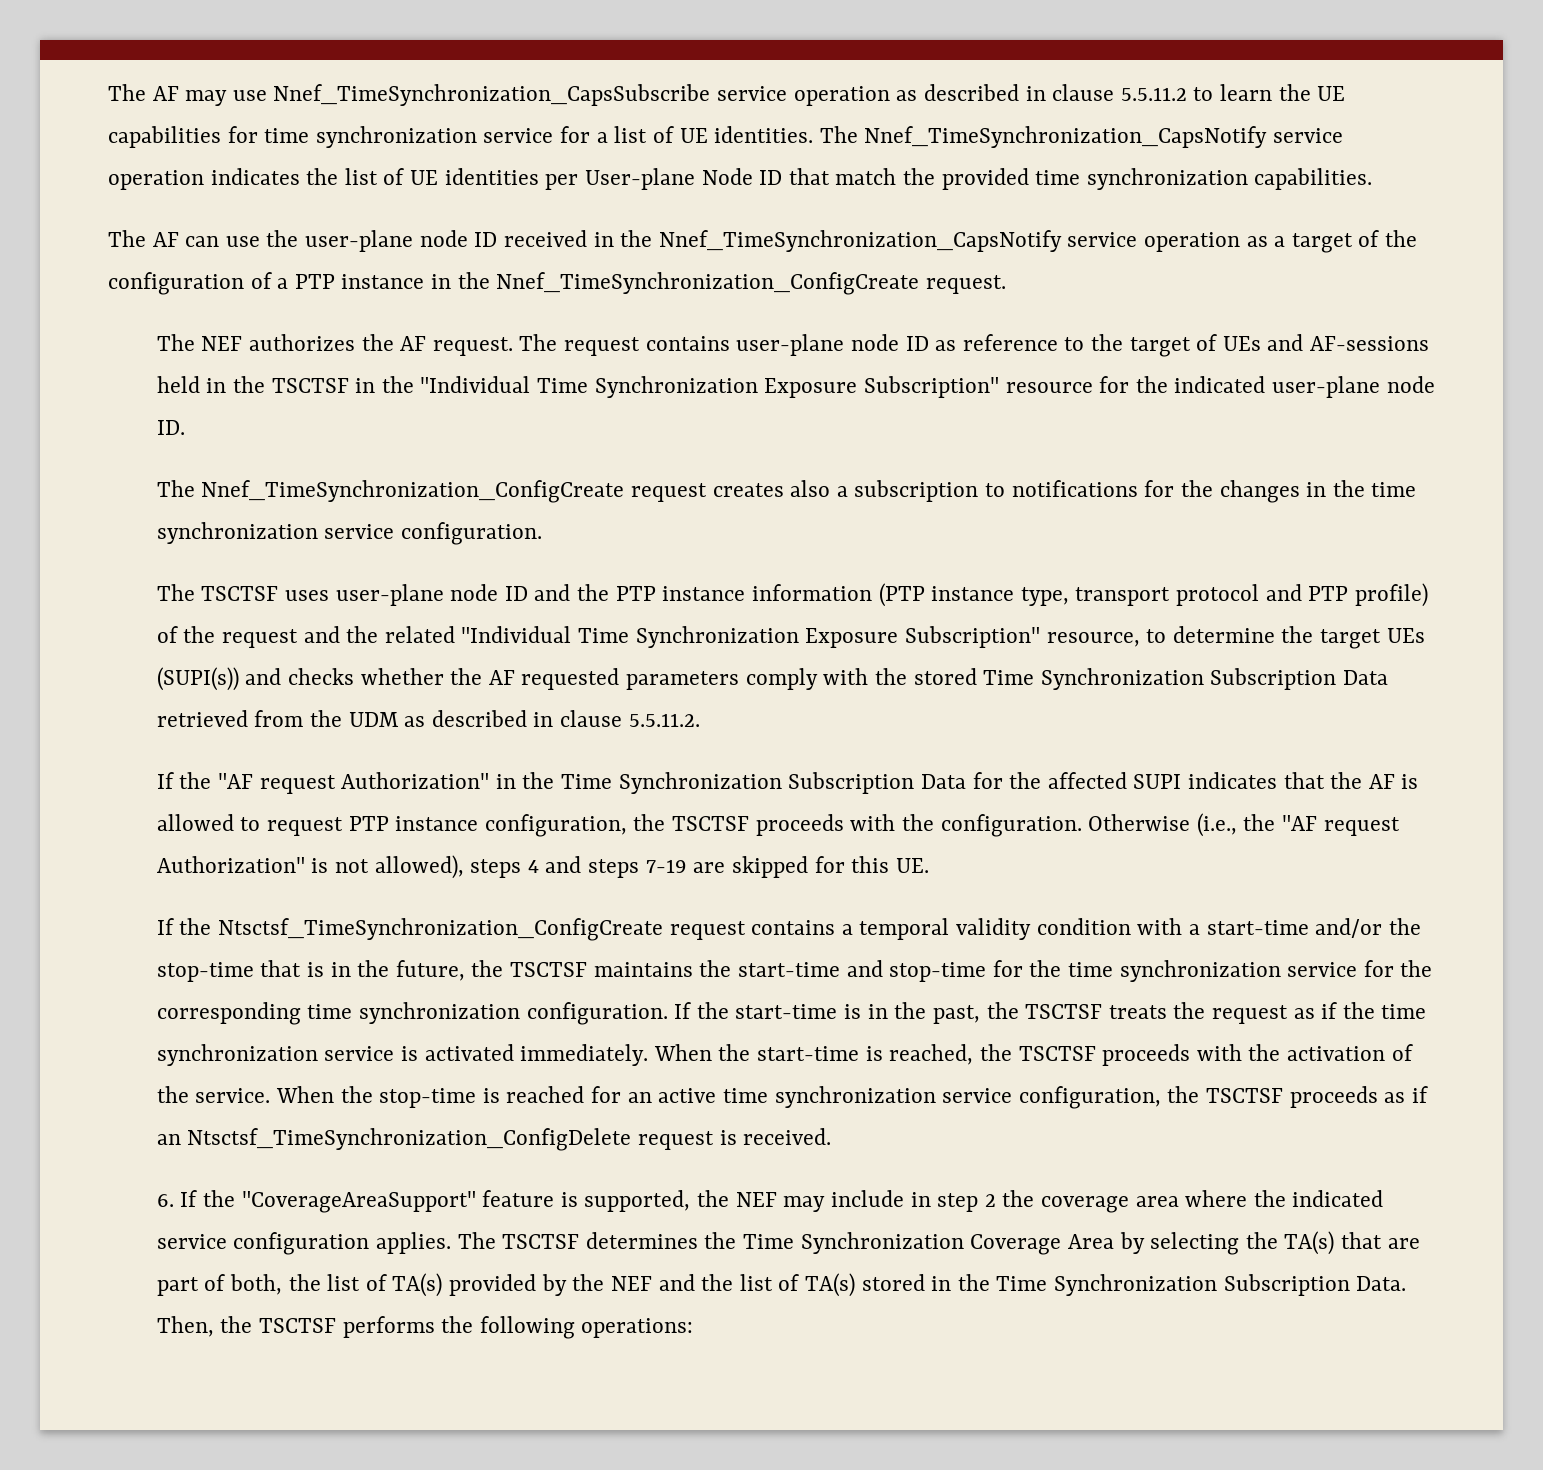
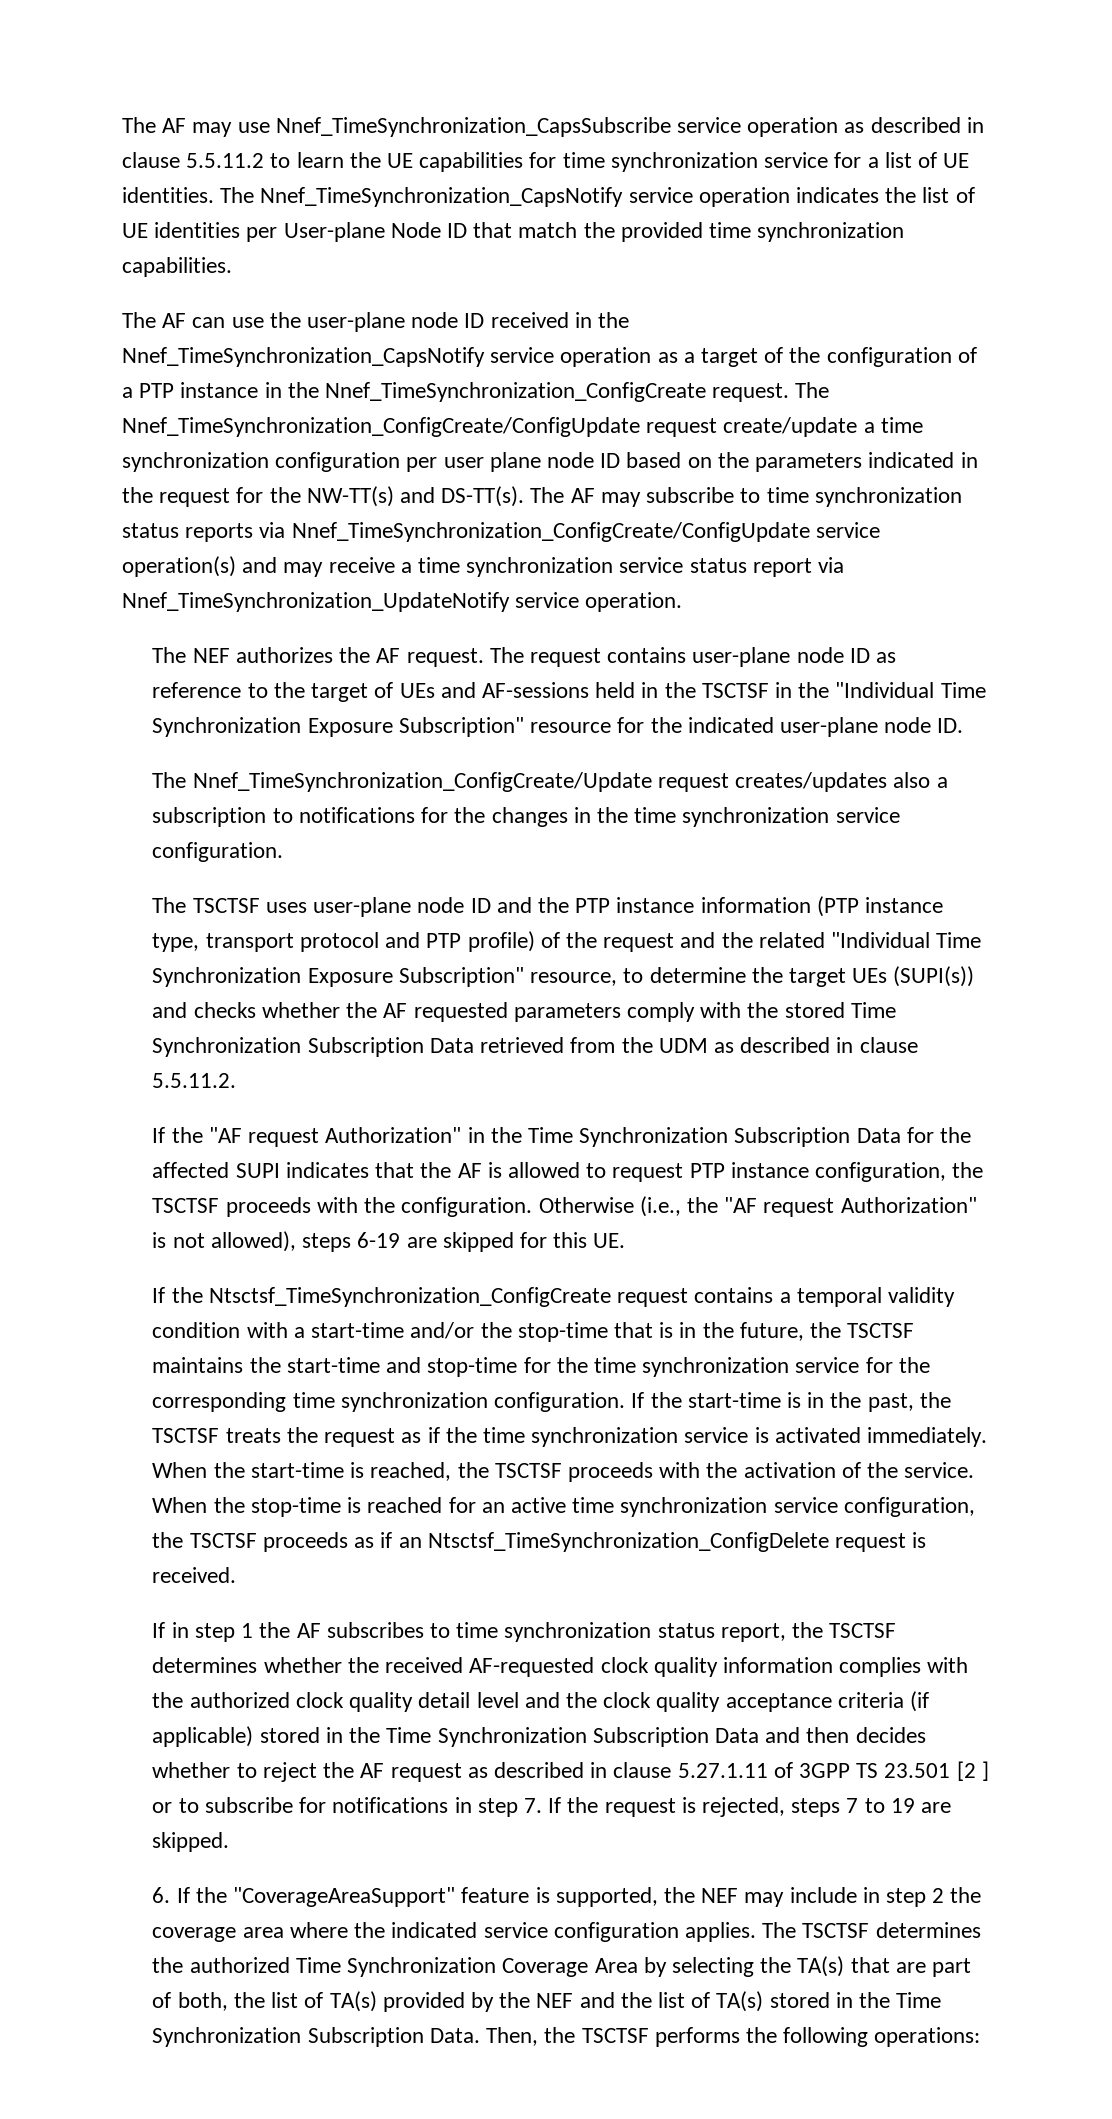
+ The Nnef_TimeSynchronization_ConfigCreate/ConfigUpdate request create/update a time synchronization configuration per user plane node ID based on the parameters indicated in the request for the NW-TT(s) and DS-TT(s). The AF may subscribe to time synchronization status reports via Nnef_TimeSynchronization_ConfigCreate/ConfigUpdate service operation(s) and may receive a time synchronization service status report via Nnef_TimeSynchronization_UpdateNotify service operation.
- The Nnef_TimeSynchronization_ConfigCreate request creates also a subscription to notifications for the changes in the time synchronization service configuration.
+ The Nnef_TimeSynchronization_ConfigCreate/Update request creates/updates also a subscription to notifications for the changes in the time synchronization service configuration.
- Otherwise (i.e., the "AF request Authorization" is not allowed), steps 4 and steps 7-19 are skipped for this UE.
+ Otherwise (i.e., the "AF request Authorization" is not allowed), steps 6-19 are skipped for this UE.
+ If in step 1 the AF subscribes to time synchronization status report, the TSCTSF determines whether the received AF-requested clock quality information complies with the authorized clock quality detail level and the clock quality acceptance criteria (if applicable) stored in the Time Synchronization Subscription Data and then decides whether to reject the AF request as described in clause 5.27.1.11 of 3GPP TS 23.501 [2 ] or to subscribe for notifications in step 7. If the request is rejected, steps 7 to 19 are skipped.
- The TSCTSF determines the Time Synchronization Coverage Area by selecting the TA(s) that are part of both, the list of TA(s) provided by the NEF and the list of TA(s) stored in the Time Synchronization Subscription Data.
+ The TSCTSF determines the authorized Time Synchronization Coverage Area by selecting the TA(s) that are part of both, the list of TA(s) provided by the NEF and the list of TA(s) stored in the Time Synchronization Subscription Data.

